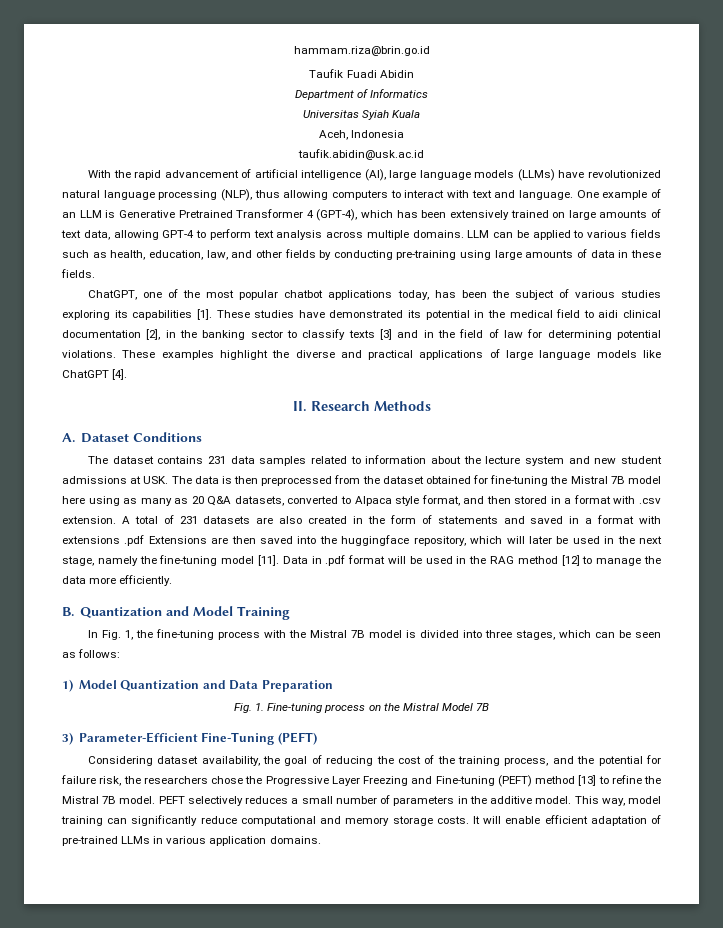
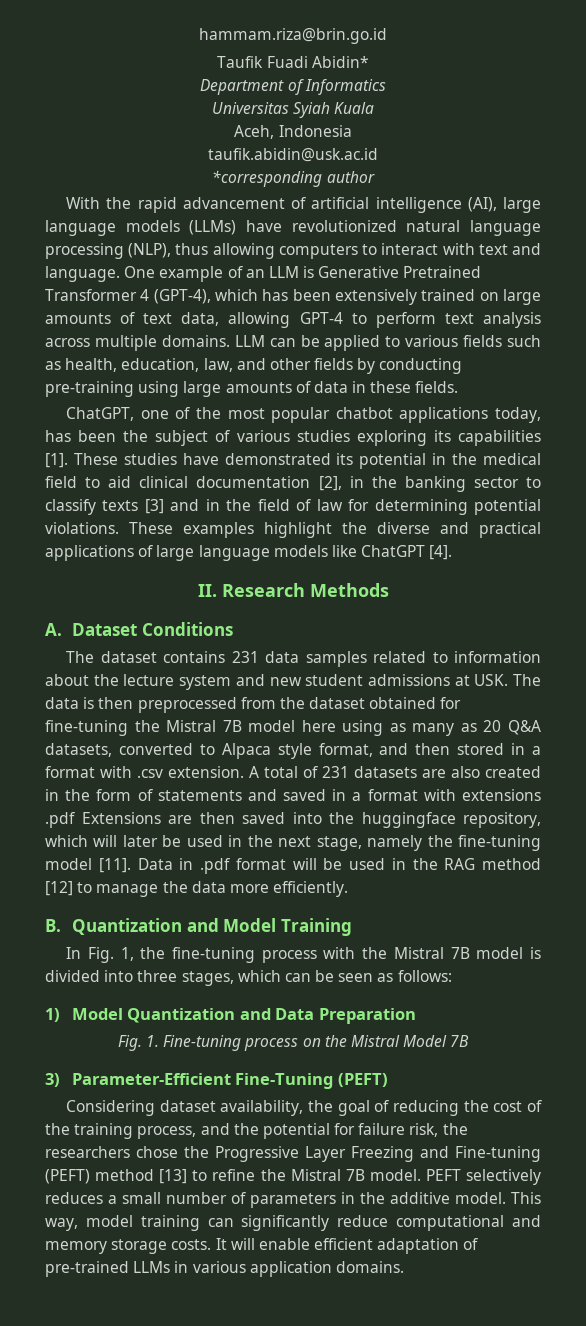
- Taufik Fuadi Abidin
+ Taufik Fuadi Abidin*
+ *corresponding author
- These studies have demonstrated its potential in the medical field to aidi clinical documentation [2], in the banking sector to classify texts [3] and in the field of law for determining potential violations.
+ These studies have demonstrated its potential in the medical field to aid clinical documentation [2], in the banking sector to classify texts [3] and in the field of law for determining potential violations.

